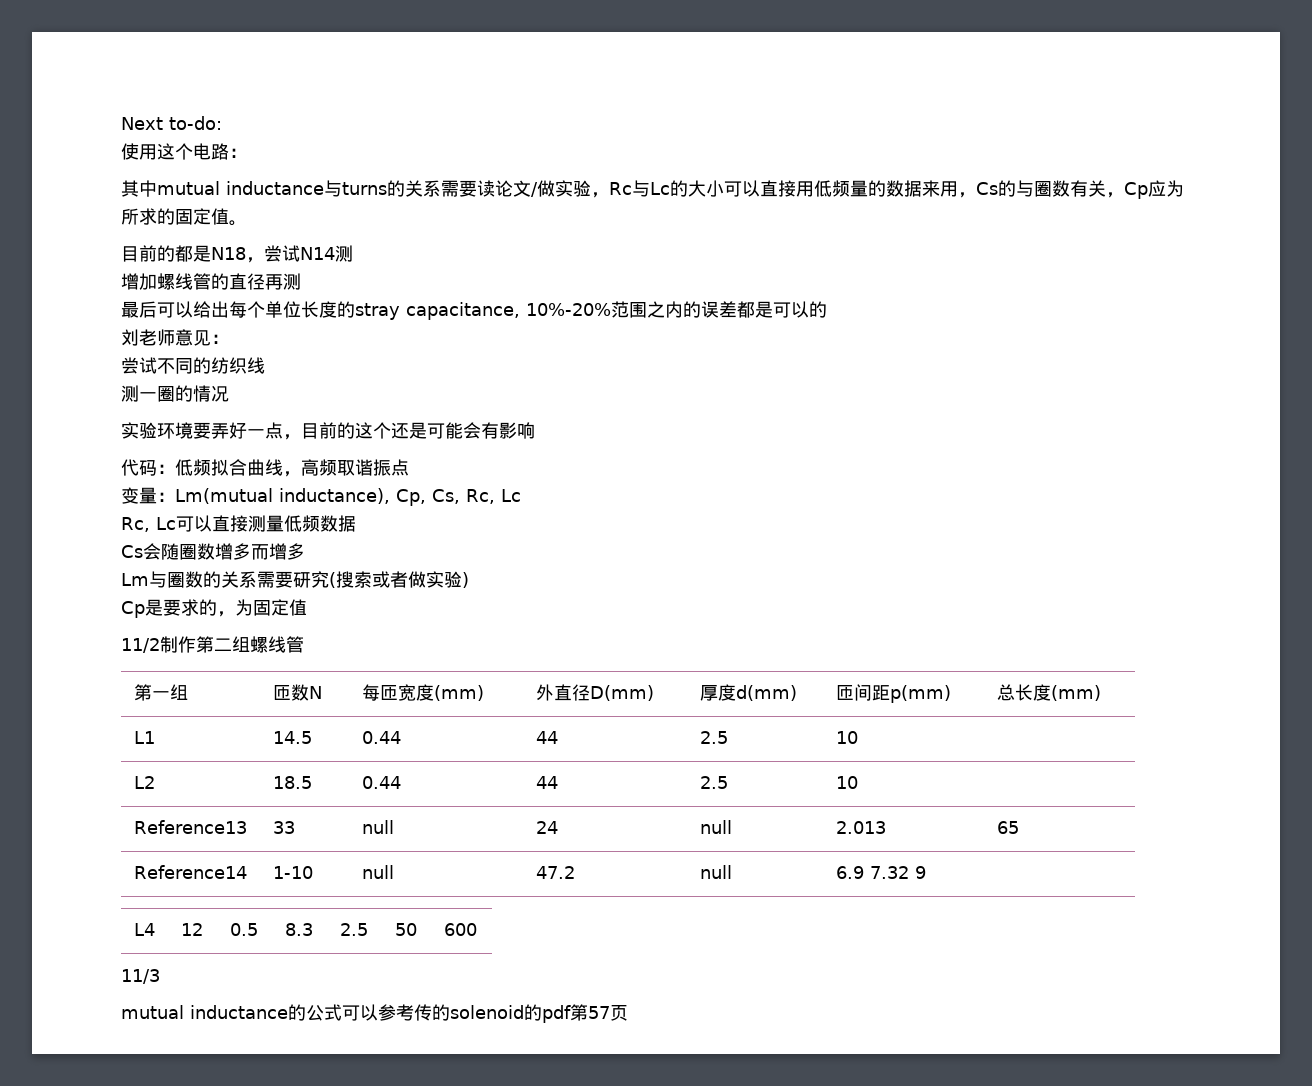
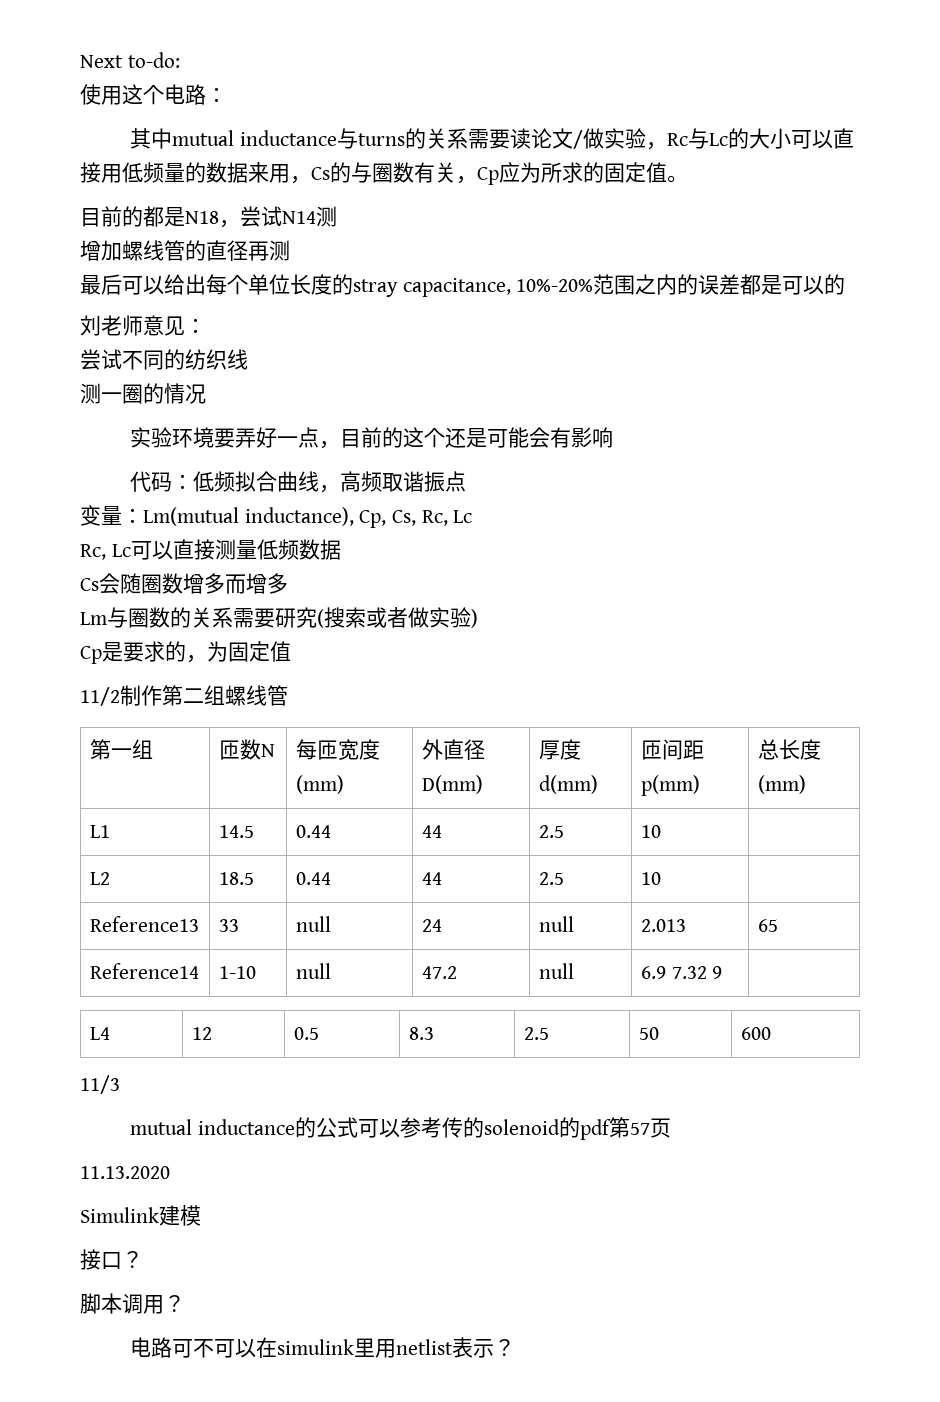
+ 11.13.2020
+ Simulink建模
+ 接口？
+ 脚本调用？
+ 电路可不可以在simulink里用netlist表示？

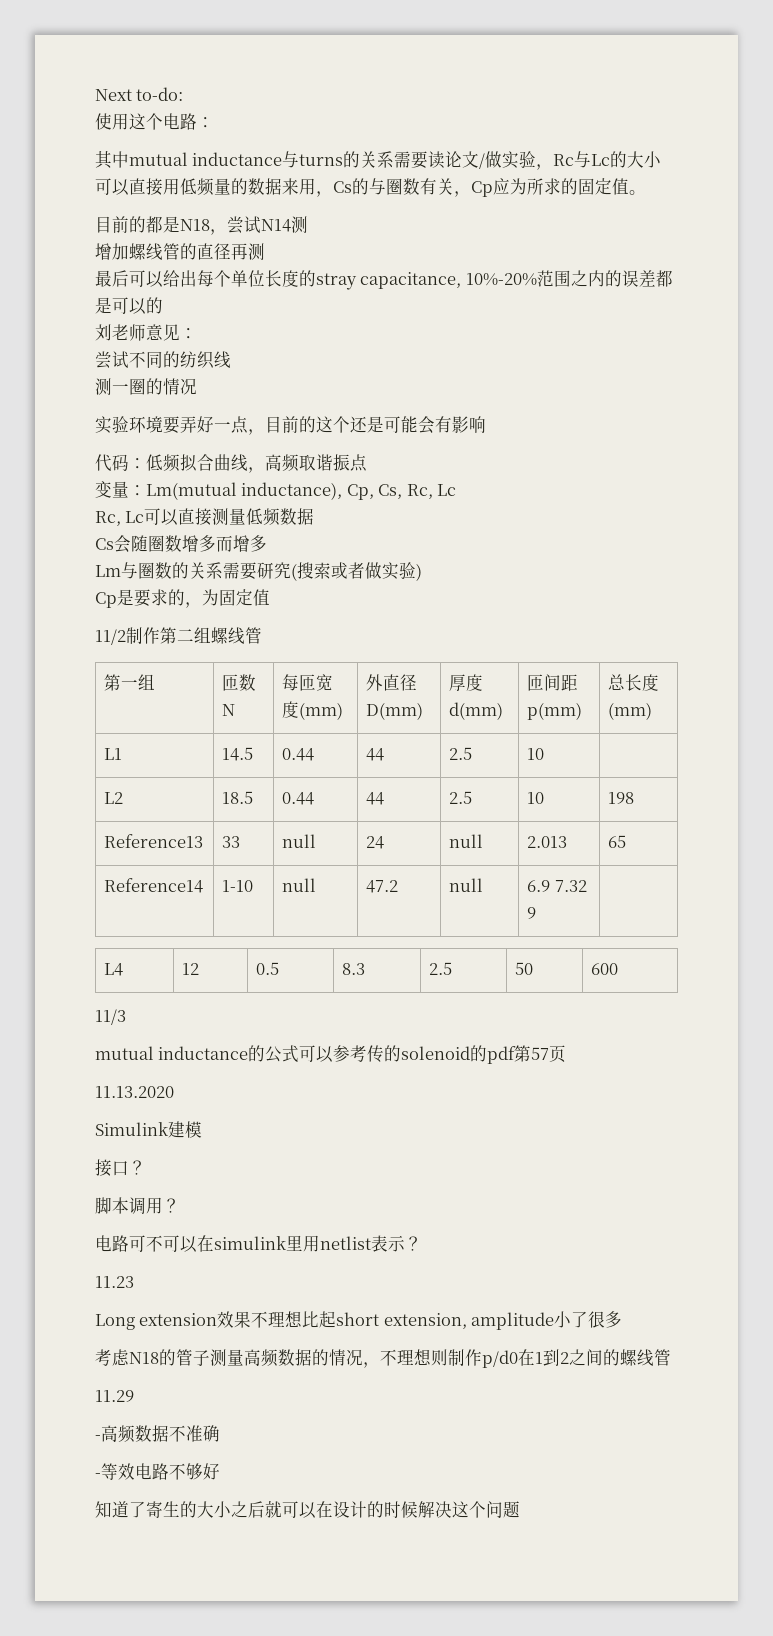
- L2 | 18.5 | 0.44 | 44 | 2.5 | 10 |
+ L2 | 18.5 | 0.44 | 44 | 2.5 | 10 | 198
+ 11.23
+ Long extension效果不理想比起short extension, amplitude小了很多
+ 考虑N18的管子测量高频数据的情况，不理想则制作p/d0在1到2之间的螺线管
+ 11.29
+ -高频数据不准确
+ -等效电路不够好
+ 知道了寄生的大小之后就可以在设计的时候解决这个问题

